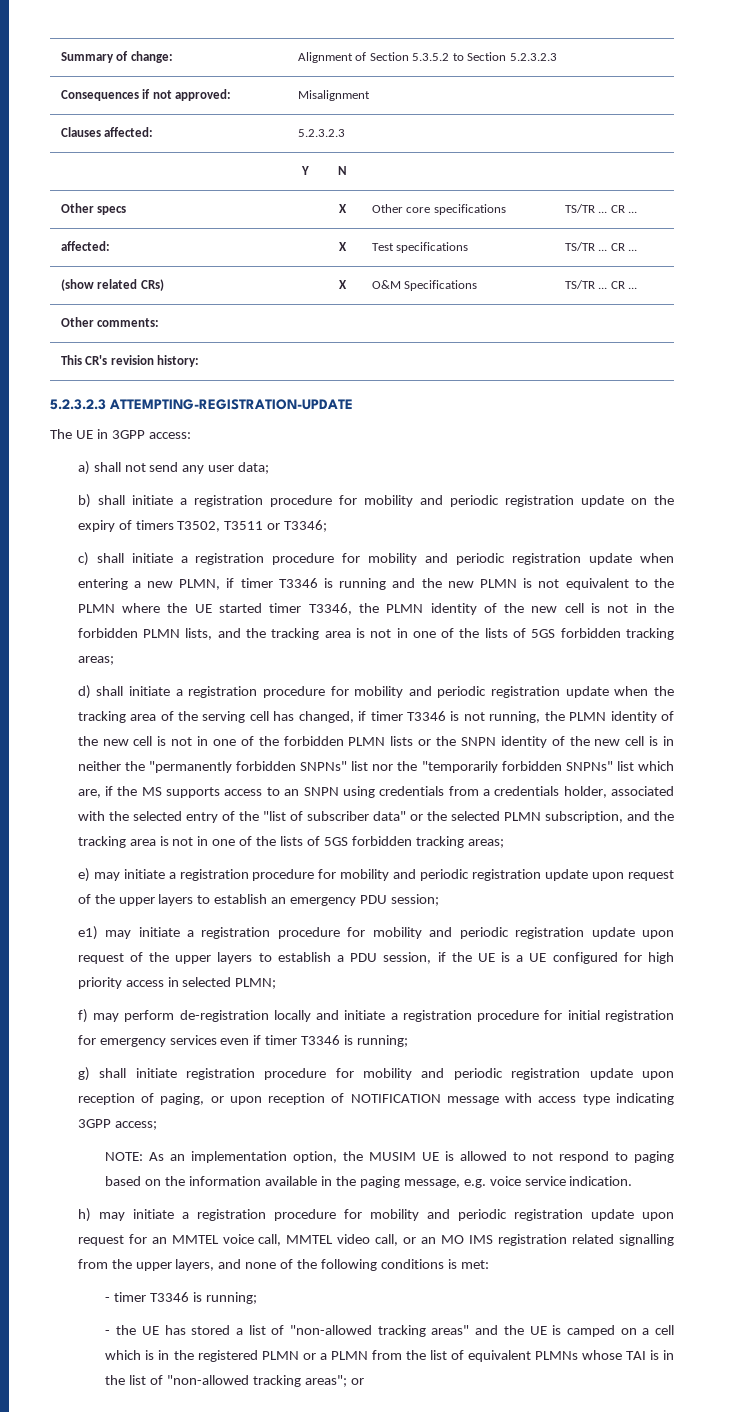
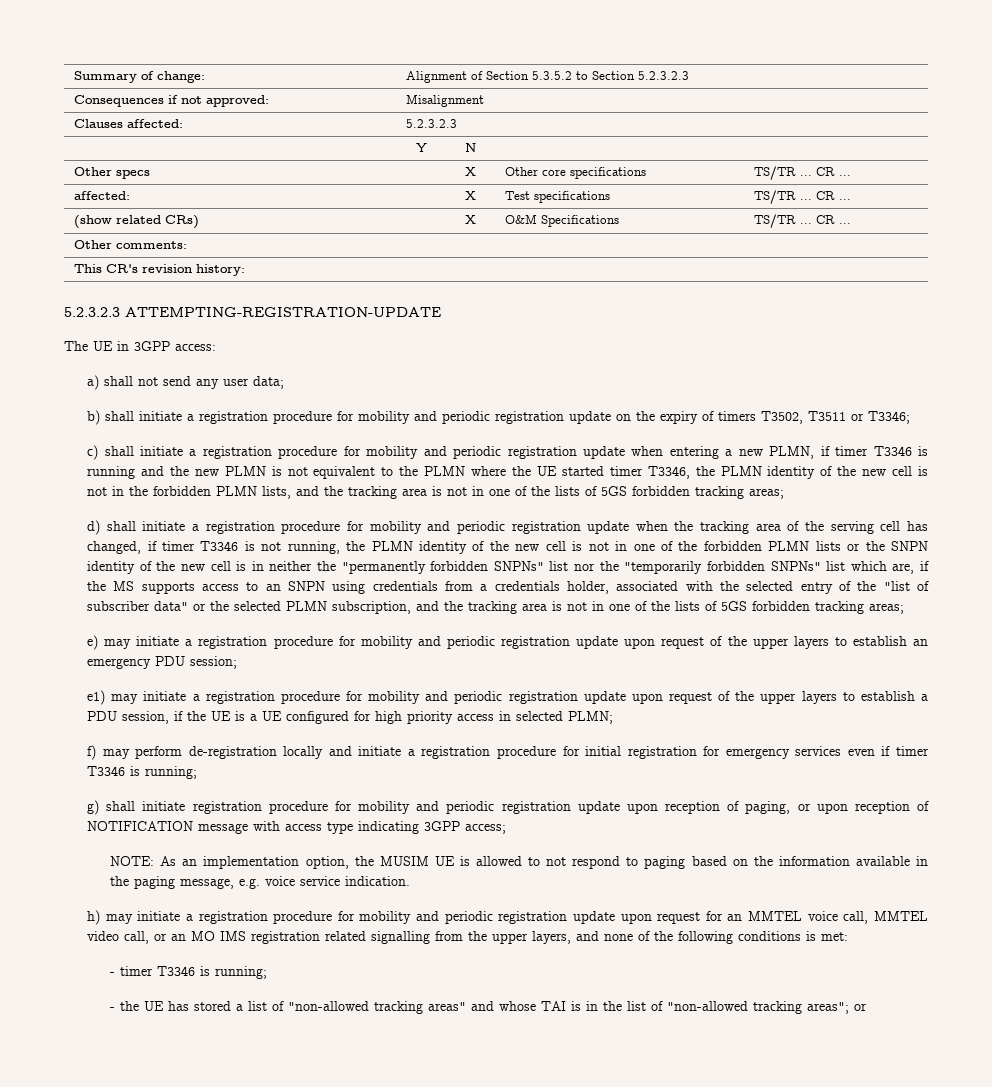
- - the UE has stored a list of "non-allowed tracking areas" and the UE is camped on a cell which is in the registered PLMN or a PLMN from the list of equivalent PLMNs whose TAI is in the list of "non-allowed tracking areas"; or
+ - the UE has stored a list of "non-allowed tracking areas" and whose TAI is in the list of "non-allowed tracking areas"; or

